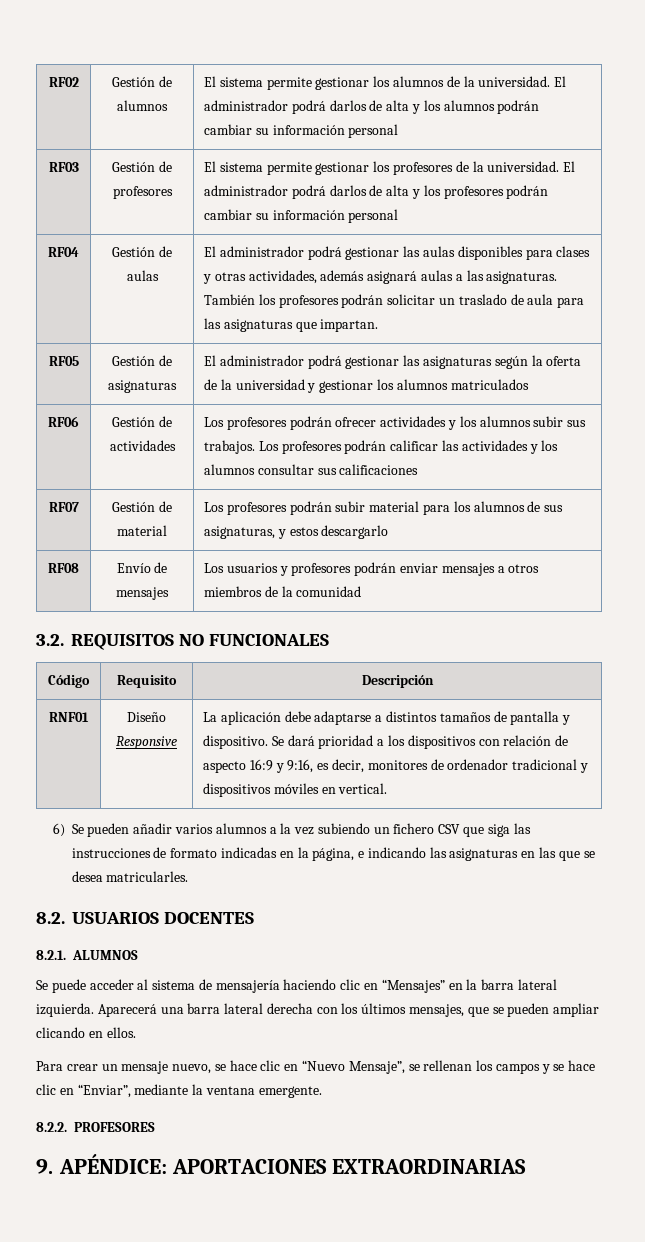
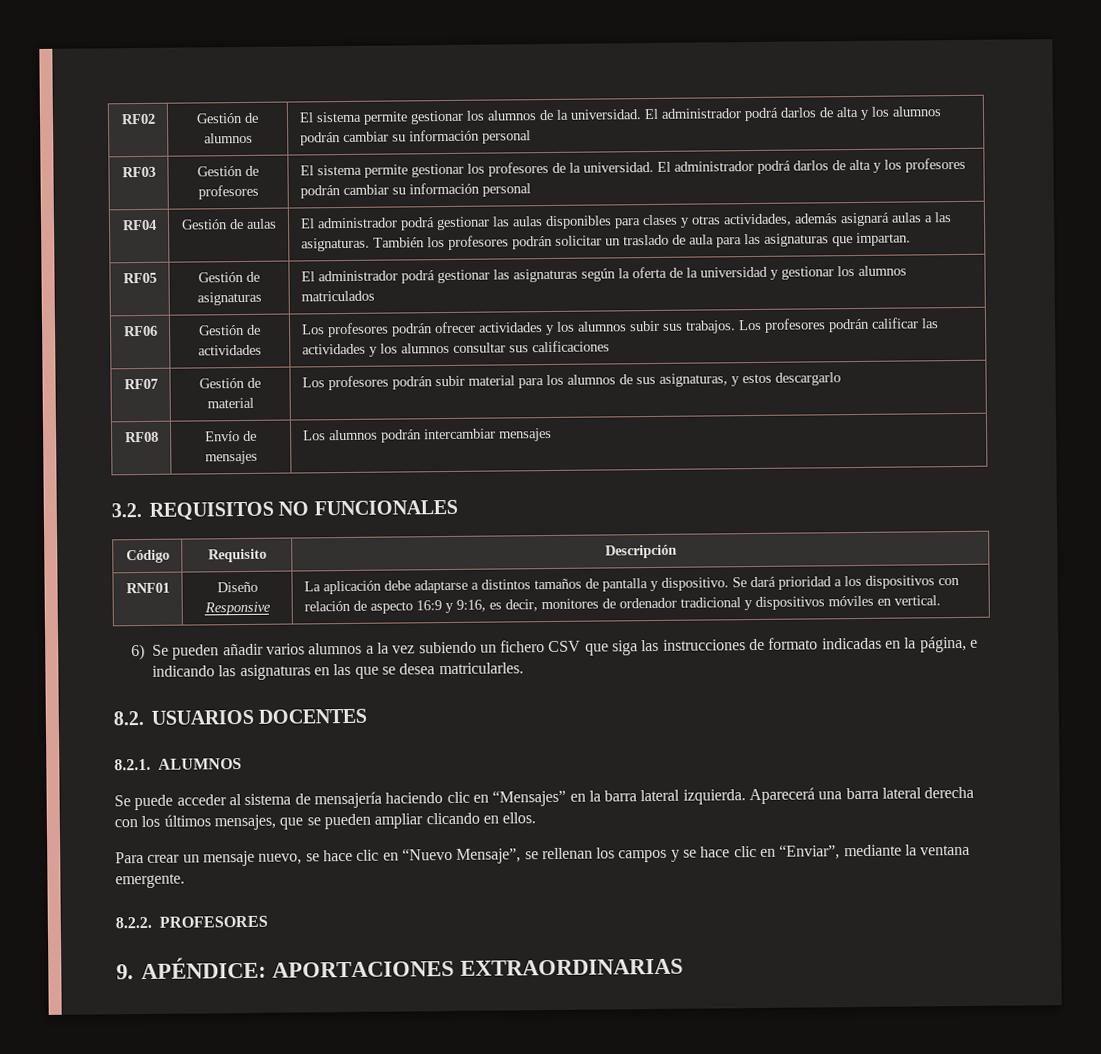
- RF08 | Envío de mensajes | Los usuarios y profesores podrán enviar mensajes a otros miembros de la comunidad
+ RF08 | Envío de mensajes | Los alumnos podrán intercambiar mensajes

